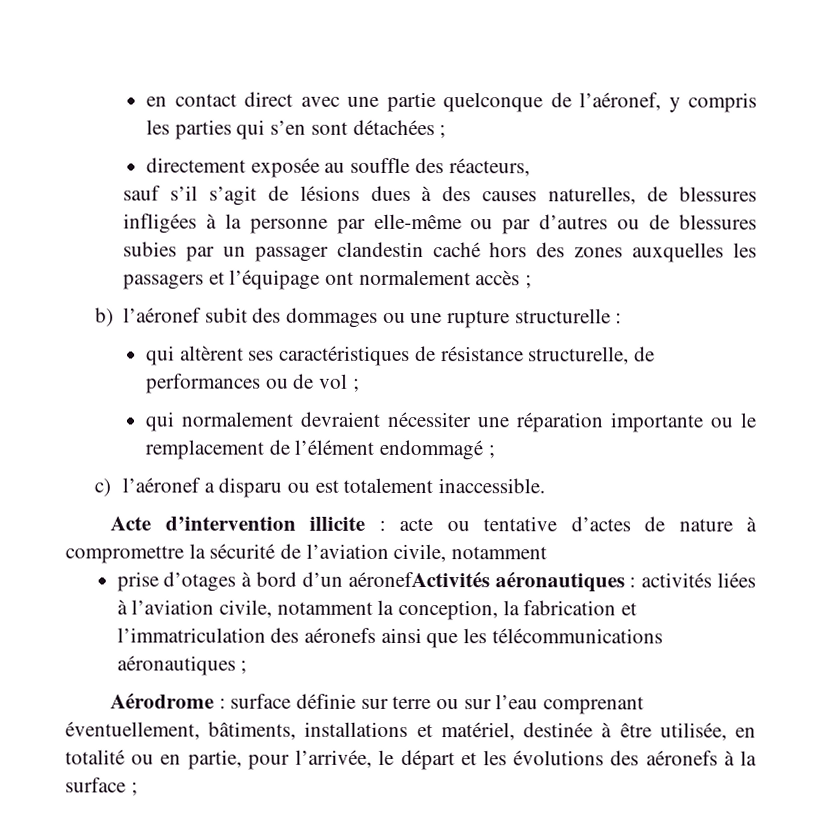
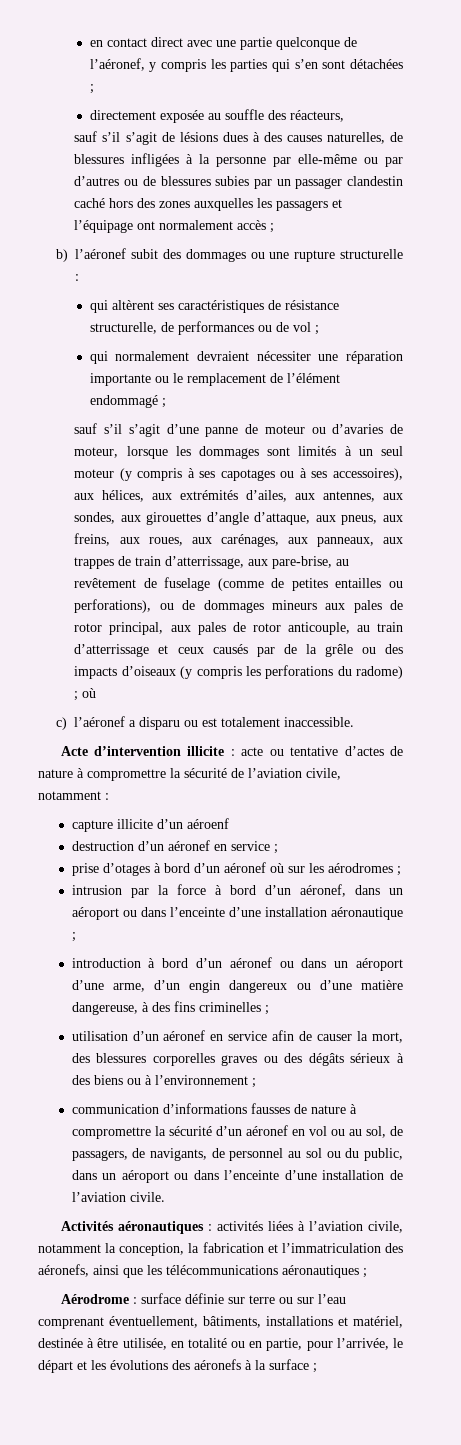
+ sauf s’il s’agit d’une panne de moteur ou d’avaries de moteur, lorsque les dommages sont limités à un seul moteur (y compris à ses capotages ou à ses accessoires), aux hélices, aux extrémités d’ailes, aux antennes, aux sondes, aux girouettes d’angle d’attaque, aux pneus, aux freins, aux roues, aux carénages, aux panneaux, aux trappes de train d’atterrissage, aux pare-brise, au revêtement de fuselage (comme de petites entailles ou perforations), ou de dommages mineurs aux pales de rotor principal, aux pales de rotor anticouple, au train d’atterrissage et ceux causés par de la grêle ou des impacts d’oiseaux (y compris les perforations du radome) ; où
- Acte d’intervention illicite : acte ou tentative d’actes de nature à compromettre la sécurité de l’aviation civile, notamment
+ Acte d’intervention illicite : acte ou tentative d’actes de nature à compromettre la sécurité de l’aviation civile, notamment :
+ capture illicite d’un aéroenf
+ destruction d’un aéronef en service ;
- prise d’otages à bord d’un aéronefActivités aéronautiques : activités liées à l’aviation civile, notamment la conception, la fabrication et l’immatriculation des aéronefs ainsi que les télécommunications aéronautiques ;
+ prise d’otages à bord d’un aéronef où sur les aérodromes ;
+ intrusion par la force à bord d’un aéronef, dans un aéroport ou dans l’enceinte d’une installation aéronautique ;
+ introduction à bord d’un aéronef ou dans un aéroport d’une arme, d’un engin dangereux ou d’une matière dangereuse, à des fins criminelles ;
+ utilisation d’un aéronef en service afin de causer la mort, des blessures corporelles graves ou des dégâts sérieux à des biens ou à l’environnement ;
+ communication d’informations fausses de nature à compromettre la sécurité d’un aéronef en vol ou au sol, de passagers, de navigants, de personnel au sol ou du public, dans un aéroport ou dans l’enceinte d’une installation de l’aviation civile.
+ Activités aéronautiques : activités liées à l’aviation civile, notamment la conception, la fabrication et l’immatriculation des aéronefs, ainsi que les télécommunications aéronautiques ;

